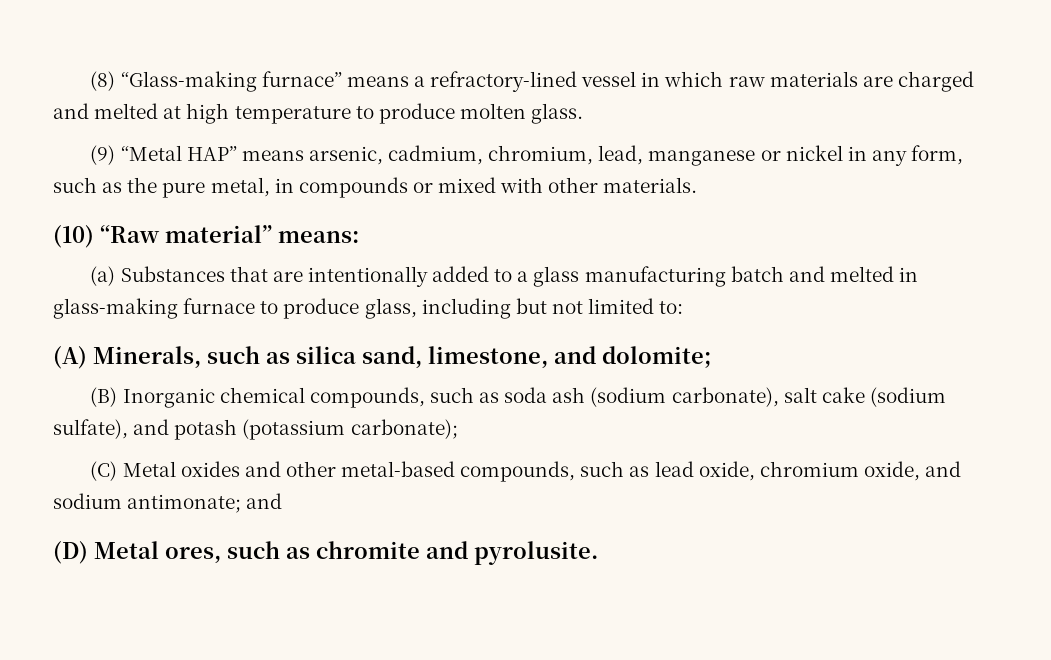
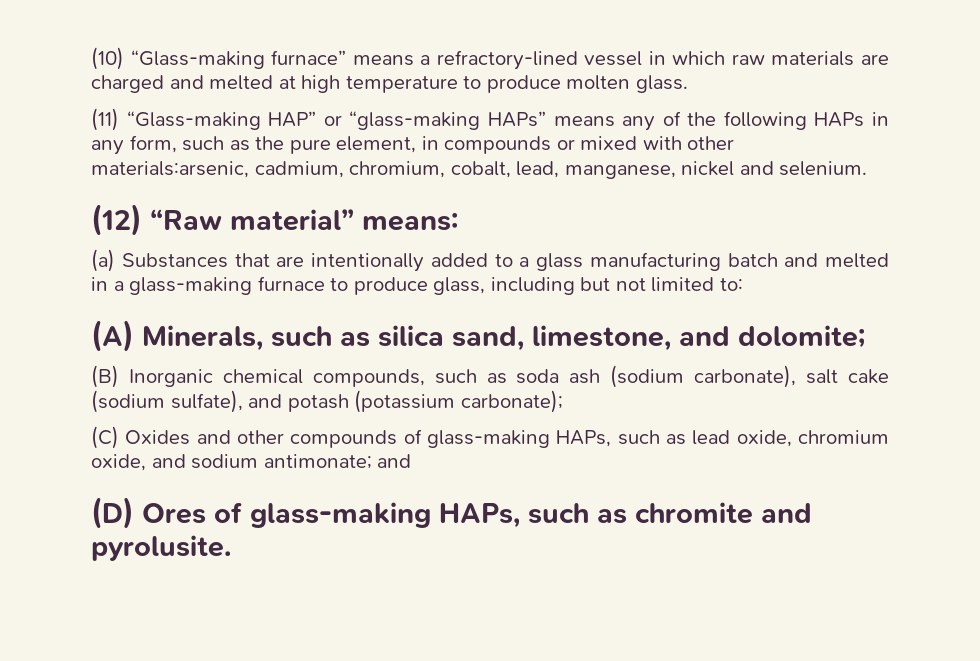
- (8) “Glass-making furnace” means a refractory-lined vessel in which raw materials are charged and melted at high temperature to produce molten glass.
+ (10) “Glass-making furnace” means a refractory-lined vessel in which raw materials are charged and melted at high temperature to produce molten glass.
- (9) “Metal HAP” means arsenic, cadmium, chromium, lead, manganese or nickel in any form, such as the pure metal, in compounds or mixed with other materials.
- (10) “Raw material” means:
+ (11) “Glass-making HAP” or “glass-making HAPs” means any of the following HAPs in any form, such as the pure element, in compounds or mixed with other materials:arsenic, cadmium, chromium, cobalt, lead, manganese, nickel and selenium.
+ (12) “Raw material” means:
- (a) Substances that are intentionally added to a glass manufacturing batch and melted in glass-making furnace to produce glass, including but not limited to:
+ (a) Substances that are intentionally added to a glass manufacturing batch and melted in a glass-making furnace to produce glass, including but not limited to:
- (C) Metal oxides and other metal-based compounds, such as lead oxide, chromium oxide, and sodium antimonate; and
+ (C) Oxides and other compounds of glass-making HAPs, such as lead oxide, chromium oxide, and sodium antimonate; and
- (D) Metal ores, such as chromite and pyrolusite.
+ (D) Ores of glass-making HAPs, such as chromite and pyrolusite.

